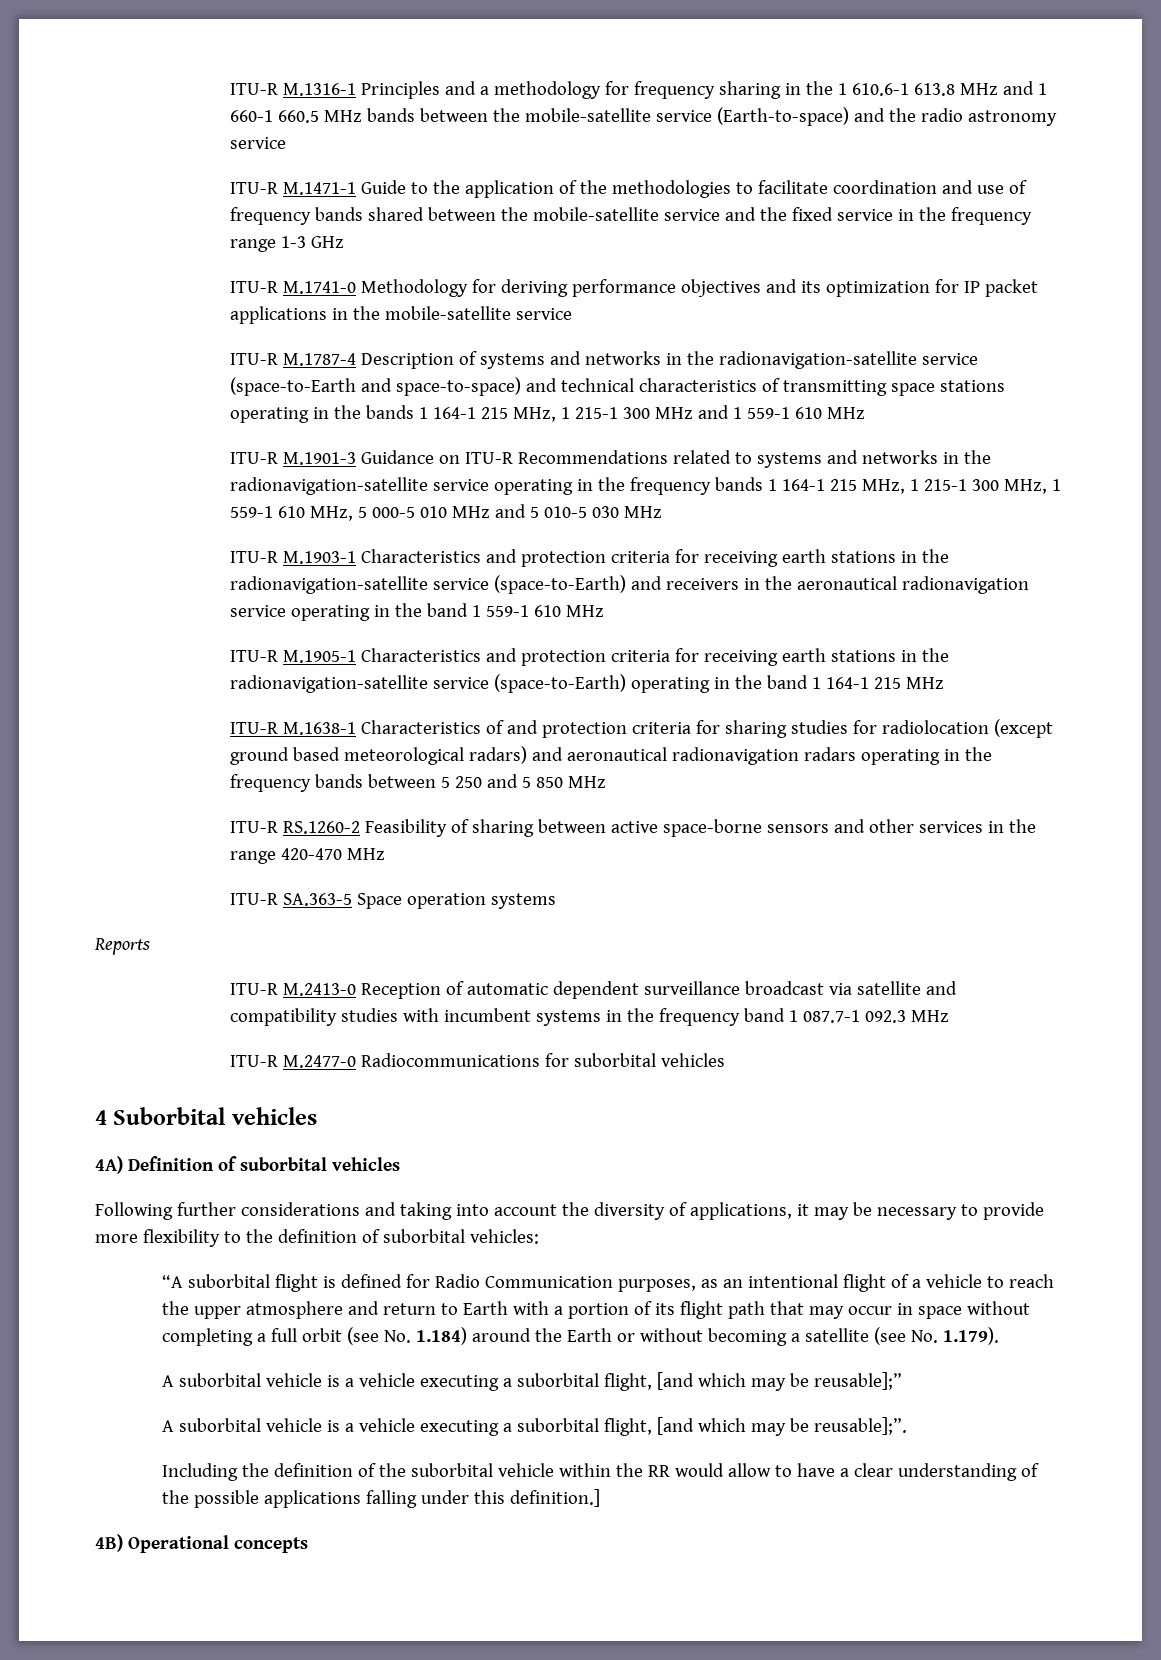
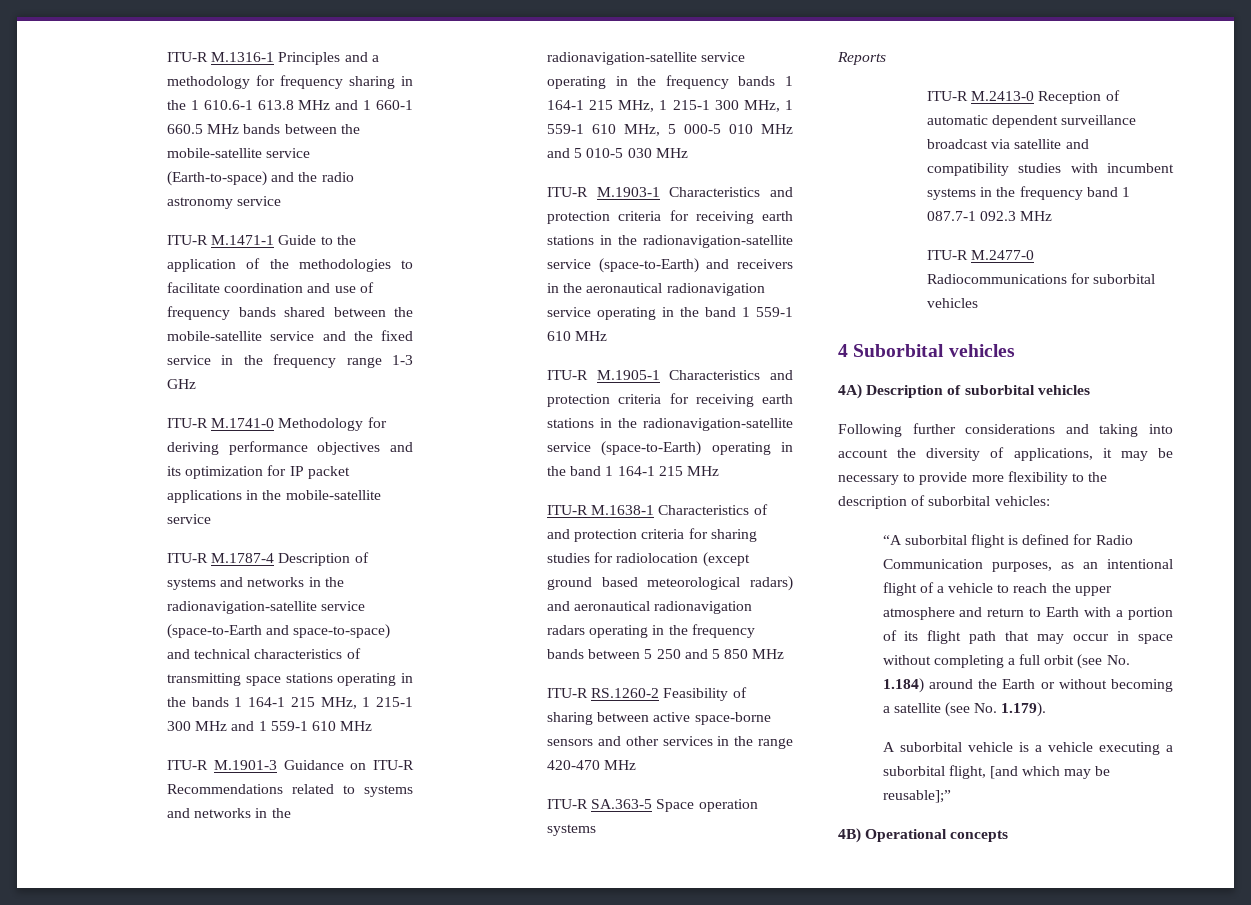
- 4A) Definition of suborbital vehicles
+ 4A) Description of suborbital vehicles
- Following further considerations and taking into account the diversity of applications, it may be necessary to provide more flexibility to the definition of suborbital vehicles:
+ Following further considerations and taking into account the diversity of applications, it may be necessary to provide more flexibility to the description of suborbital vehicles:
- A suborbital vehicle is a vehicle executing a suborbital flight, [and which may be reusable];”.
- Including the definition of the suborbital vehicle within the RR would allow to have a clear understanding of the possible applications falling under this definition.]

